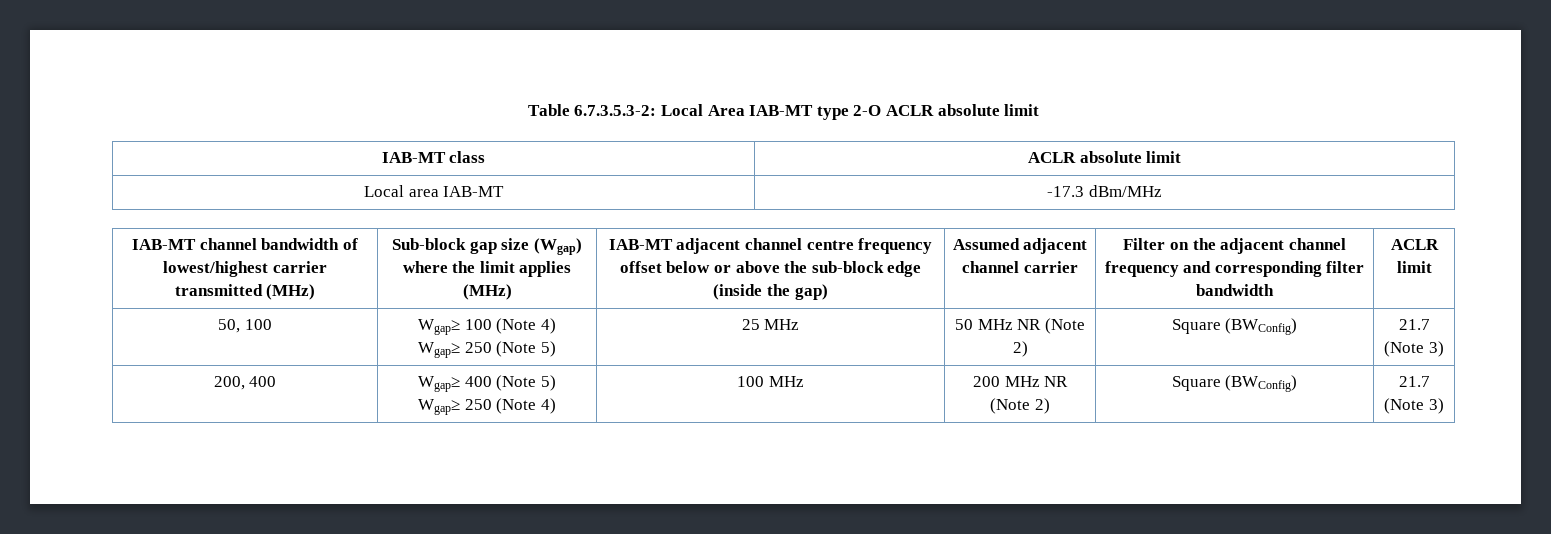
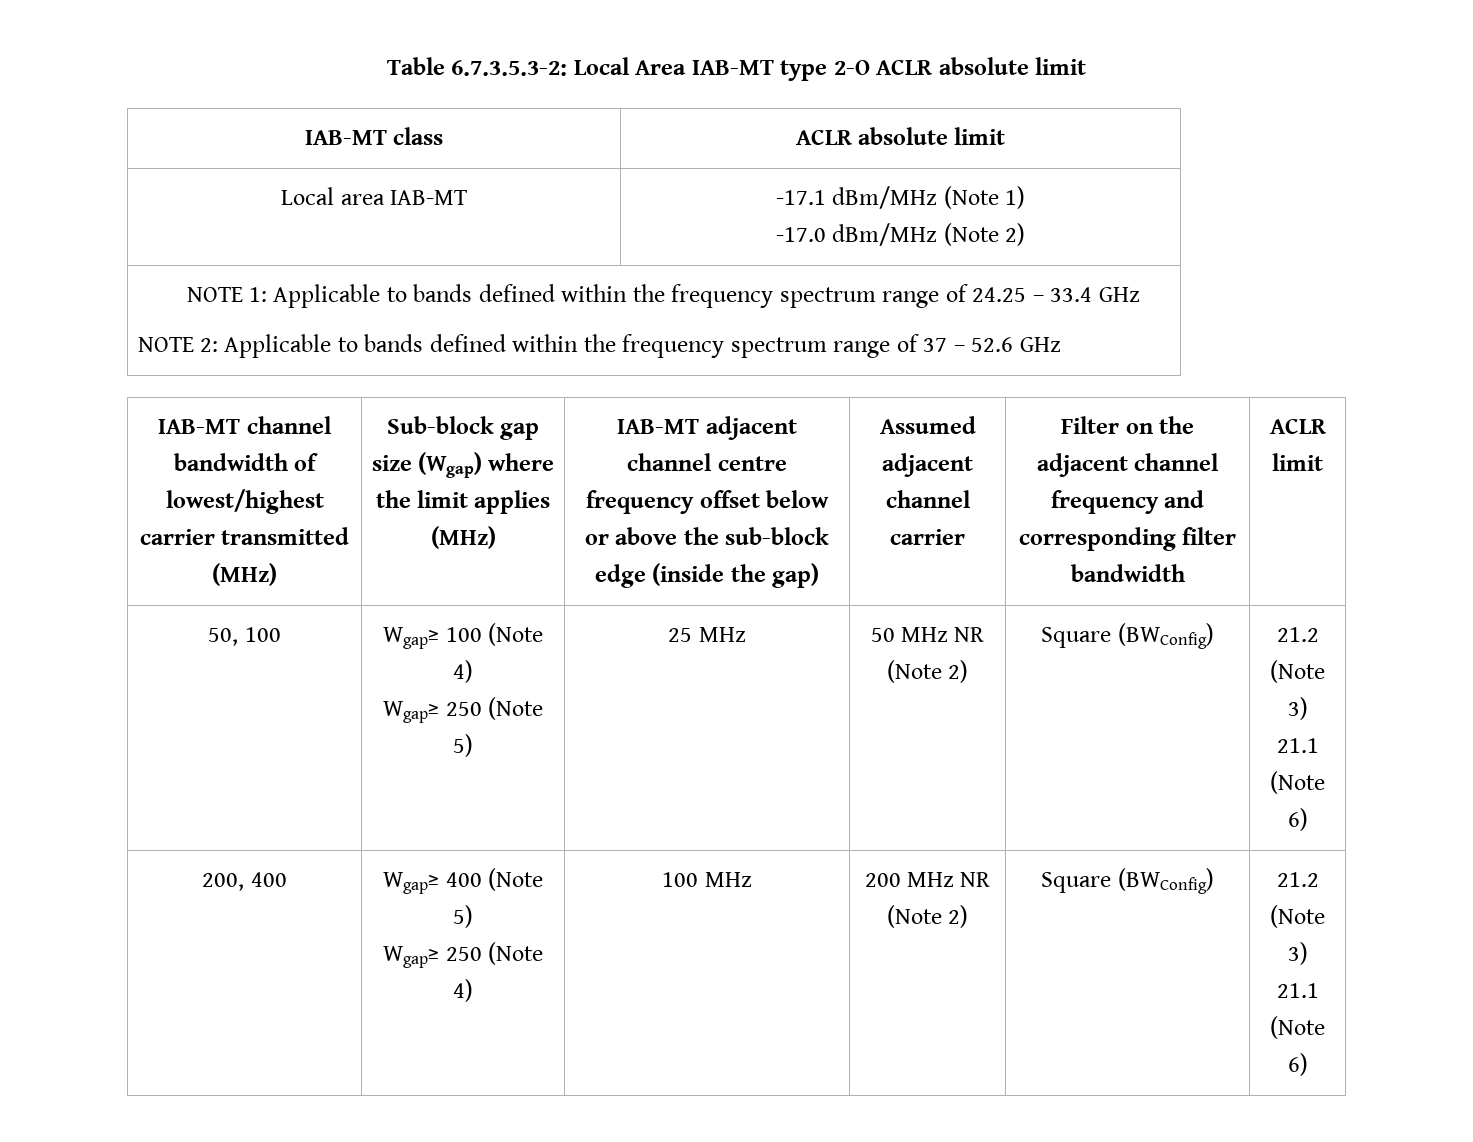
- Local area IAB-MT | -17.3 dBm/MHz
+ Local area IAB-MT | -17.1 dBm/MHz (Note 1)
+ -17.0 dBm/MHz (Note 2)
+ NOTE 1: Applicable to bands defined within the frequency spectrum range of 24.25 – 33.4 GHz
+ NOTE 2: Applicable to bands defined within the frequency spectrum range of 37 – 52.6 GHz
  50, 100 | Wgap≥ 100 (Note 4)
- Wgap≥ 250 (Note 5) | 25 MHz | 50 MHz NR (Note 2) | Square (BWConfig) | 21.7 (Note 3)
+ Wgap≥ 250 (Note 5) | 25 MHz | 50 MHz NR (Note 2) | Square (BWConfig) | 21.2 (Note 3)
+ 21.1 (Note 6)
  200, 400 | Wgap≥ 400 (Note 5)
- Wgap≥ 250 (Note 4) | 100 MHz | 200 MHz NR (Note 2) | Square (BWConfig) | 21.7 (Note 3)
+ Wgap≥ 250 (Note 4) | 100 MHz | 200 MHz NR (Note 2) | Square (BWConfig) | 21.2 (Note 3)
+ 21.1 (Note 6)

